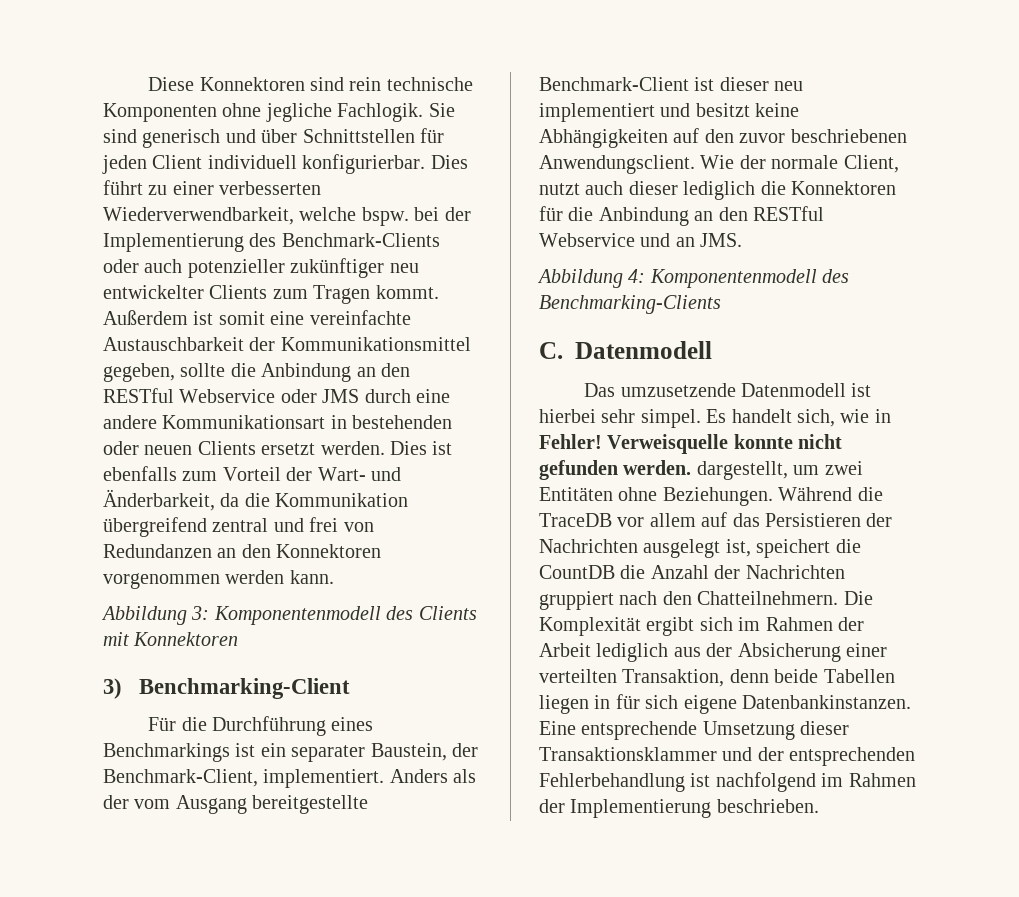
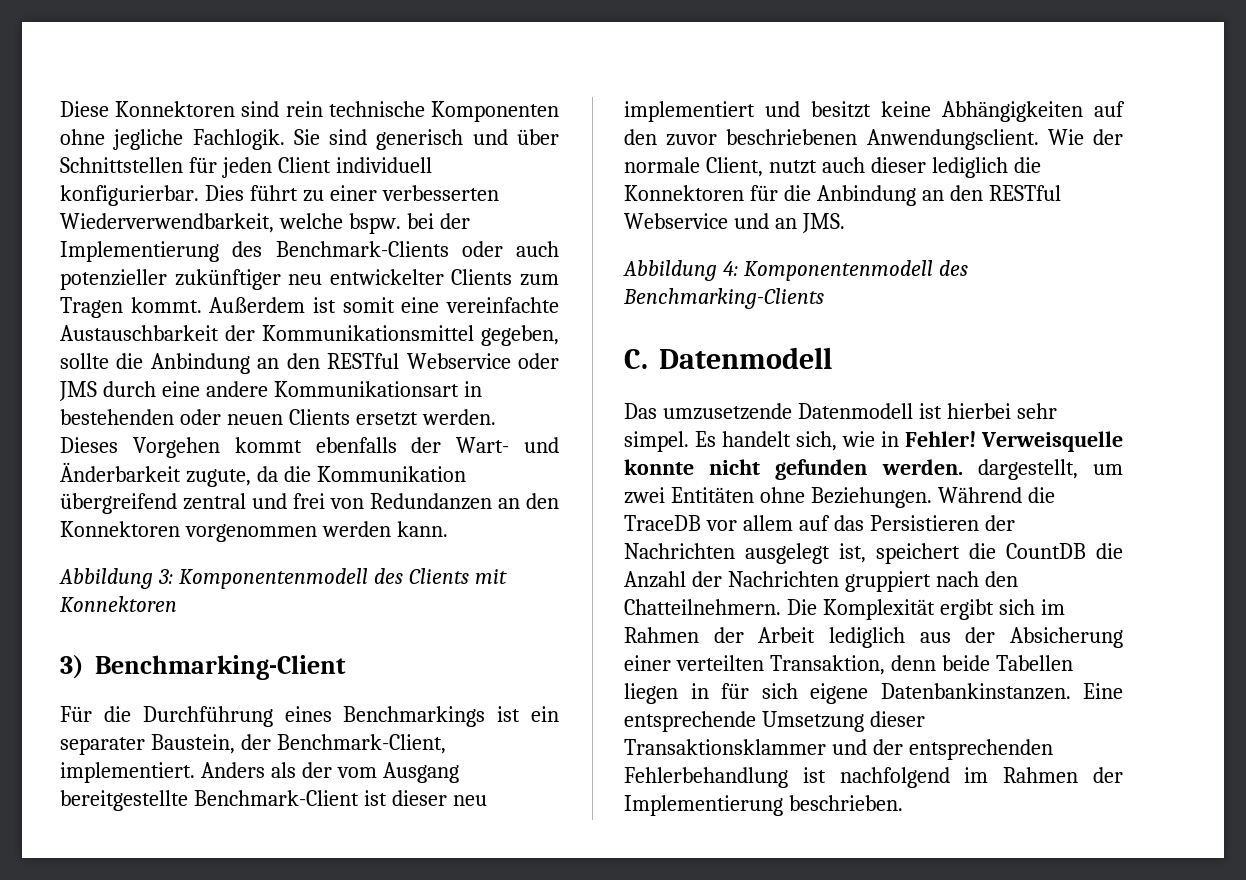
- Dies ist ebenfalls zum Vorteil der Wart- und Änderbarkeit, da die Kommunikation übergreifend zentral und frei von Redundanzen an den Konnektoren vorgenommen werden kann.
+ Dieses Vorgehen kommt ebenfalls der Wart- und Änderbarkeit zugute, da die Kommunikation übergreifend zentral und frei von Redundanzen an den Konnektoren vorgenommen werden kann.

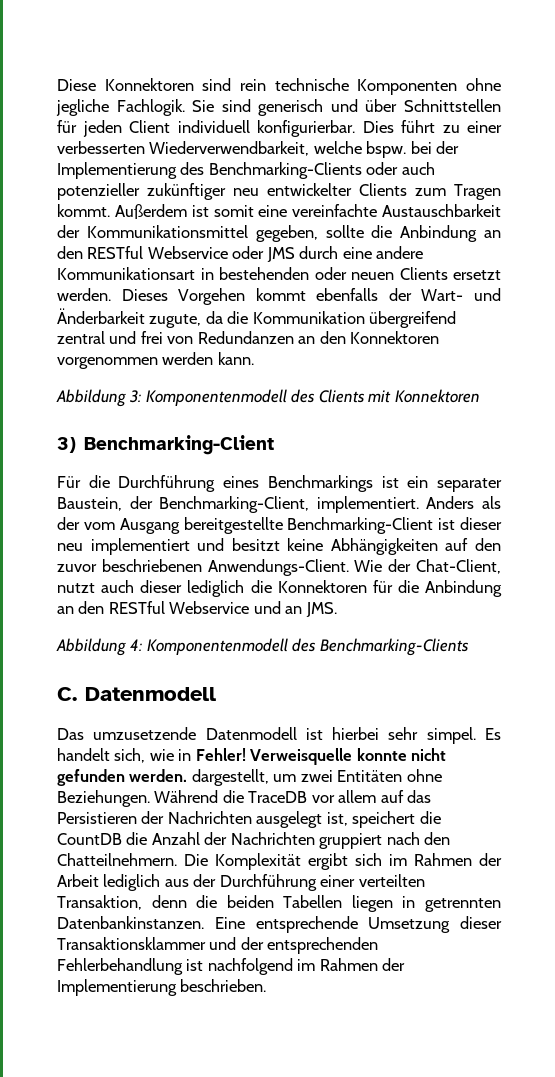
- Dies führt zu einer verbesserten Wiederverwendbarkeit, welche bspw. bei der Implementierung des Benchmark-Clients oder auch potenzieller zukünftiger neu entwickelter Clients zum Tragen kommt.
+ Dies führt zu einer verbesserten Wiederverwendbarkeit, welche bspw. bei der Implementierung des Benchmarking-Clients oder auch potenzieller zukünftiger neu entwickelter Clients zum Tragen kommt.
- Für die Durchführung eines Benchmarkings ist ein separater Baustein, der Benchmark-Client, implementiert.
+ Für die Durchführung eines Benchmarkings ist ein separater Baustein, der Benchmarking-Client, implementiert.
- Anders als der vom Ausgang bereitgestellte Benchmark-Client ist dieser neu implementiert und besitzt keine Abhängigkeiten auf den zuvor beschriebenen Anwendungsclient.
+ Anders als der vom Ausgang bereitgestellte Benchmarking-Client ist dieser neu implementiert und besitzt keine Abhängigkeiten auf den zuvor beschriebenen Anwendungs-Client.
- Wie der normale Client, nutzt auch dieser lediglich die Konnektoren für die Anbindung an den RESTful Webservice und an JMS.
+ Wie der Chat-Client, nutzt auch dieser lediglich die Konnektoren für die Anbindung an den RESTful Webservice und an JMS.
- Die Komplexität ergibt sich im Rahmen der Arbeit lediglich aus der Absicherung einer verteilten Transaktion, denn beide Tabellen liegen in für sich eigene Datenbankinstanzen.
+ Die Komplexität ergibt sich im Rahmen der Arbeit lediglich aus der Durchführung einer verteilten Transaktion, denn die beiden Tabellen liegen in getrennten Datenbankinstanzen.

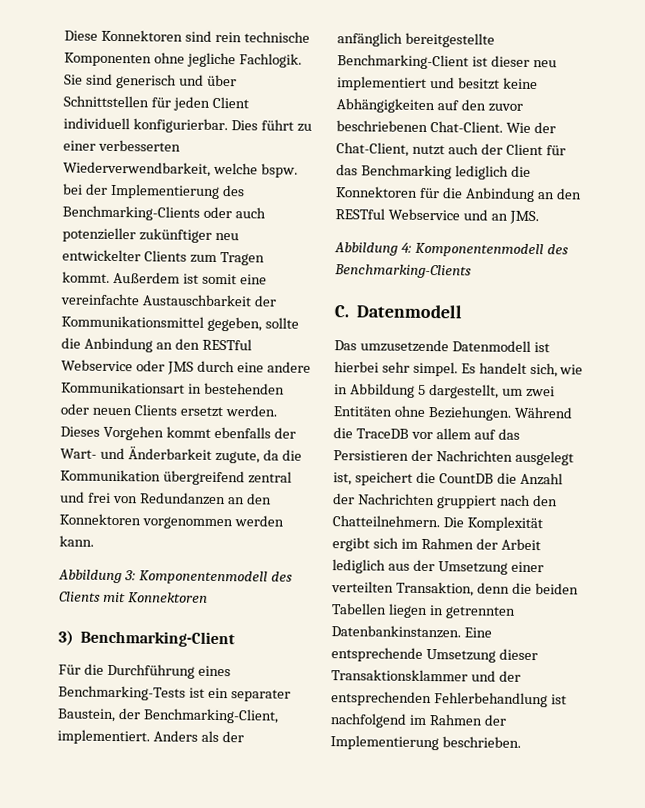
- Für die Durchführung eines Benchmarkings ist ein separater Baustein, der Benchmarking-Client, implementiert.
+ Für die Durchführung eines Benchmarking-Tests ist ein separater Baustein, der Benchmarking-Client, implementiert.
- Anders als der vom Ausgang bereitgestellte Benchmarking-Client ist dieser neu implementiert und besitzt keine Abhängigkeiten auf den zuvor beschriebenen Anwendungs-Client.
+ Anders als der anfänglich bereitgestellte Benchmarking-Client ist dieser neu implementiert und besitzt keine Abhängigkeiten auf den zuvor beschriebenen Chat-Client.
- Wie der Chat-Client, nutzt auch dieser lediglich die Konnektoren für die Anbindung an den RESTful Webservice und an JMS.
+ Wie der Chat-Client, nutzt auch der Client für das Benchmarking lediglich die Konnektoren für die Anbindung an den RESTful Webservice und an JMS.
- Es handelt sich, wie in Fehler! Verweisquelle konnte nicht gefunden werden. dargestellt, um zwei Entitäten ohne Beziehungen.
+ Es handelt sich, wie in Abbildung 5 dargestellt, um zwei Entitäten ohne Beziehungen.
- Die Komplexität ergibt sich im Rahmen der Arbeit lediglich aus der Durchführung einer verteilten Transaktion, denn die beiden Tabellen liegen in getrennten Datenbankinstanzen.
+ Die Komplexität ergibt sich im Rahmen der Arbeit lediglich aus der Umsetzung einer verteilten Transaktion, denn die beiden Tabellen liegen in getrennten Datenbankinstanzen.

